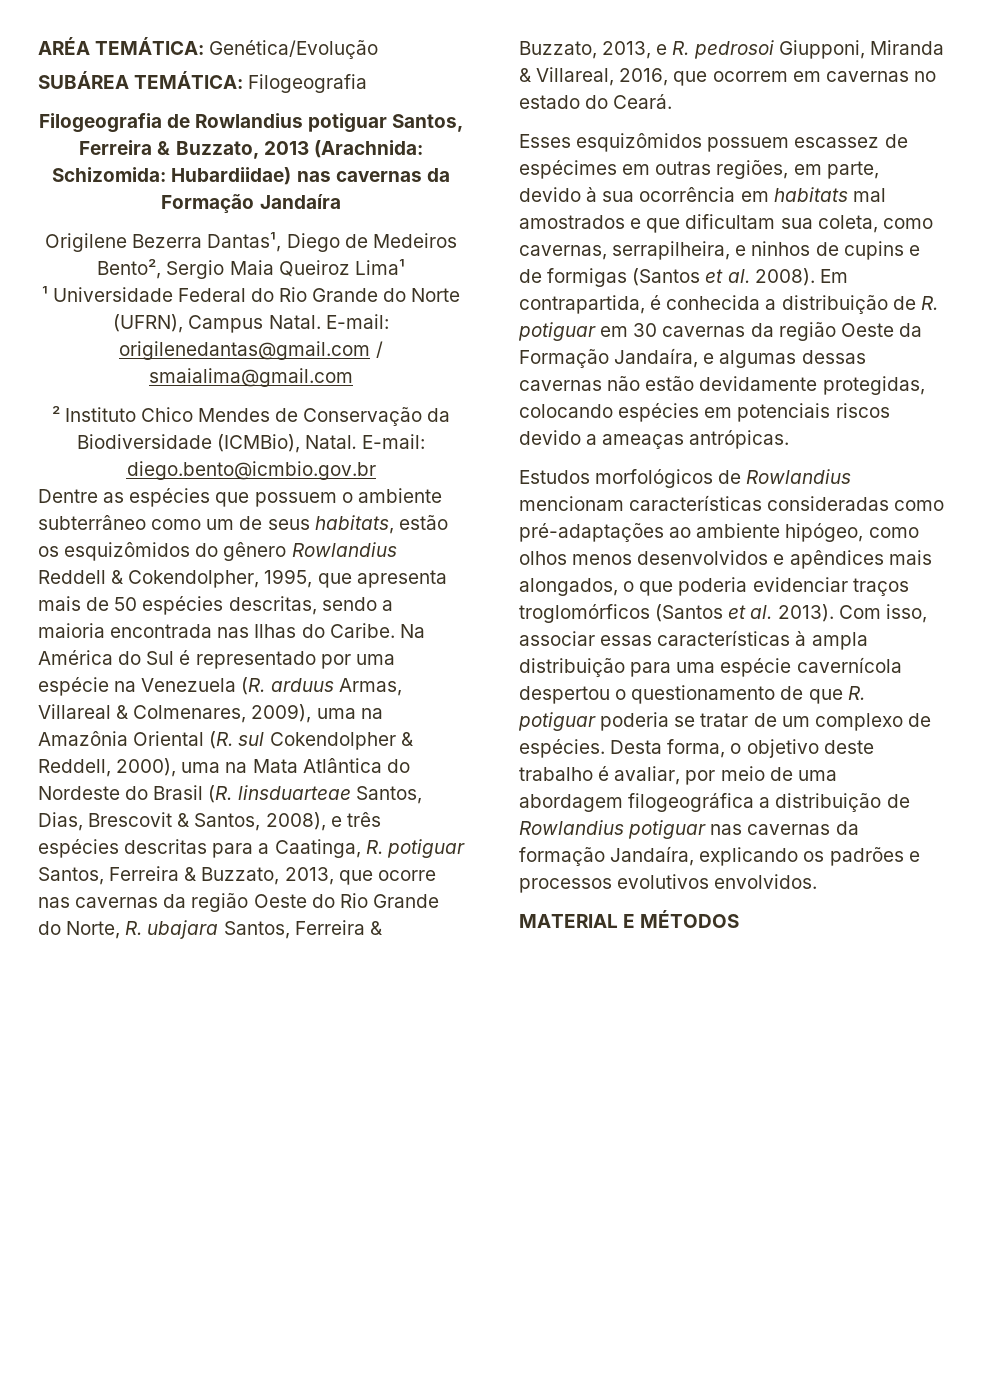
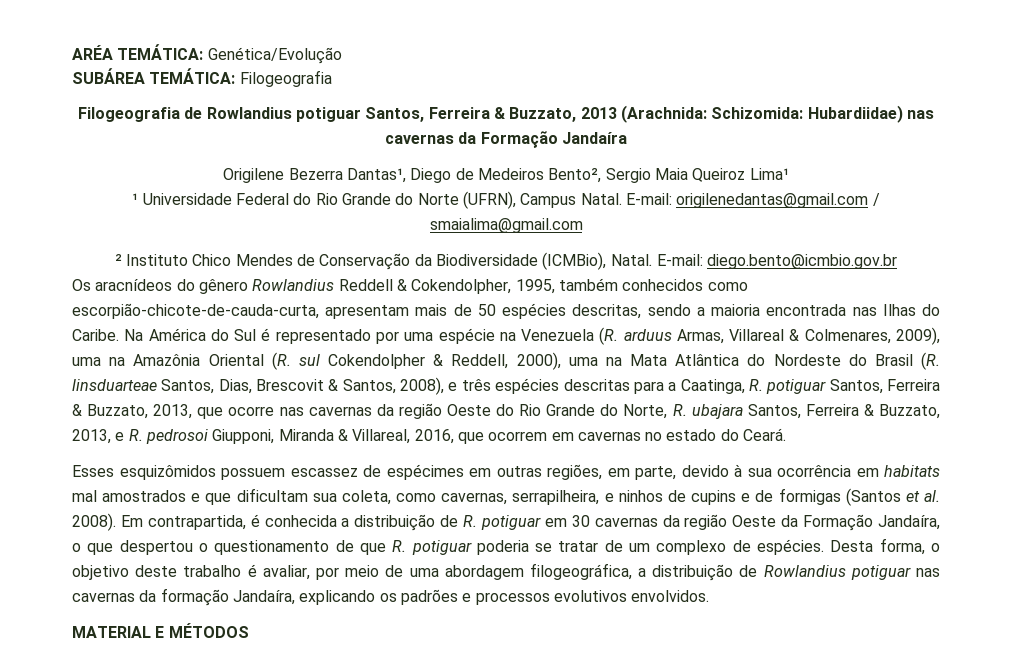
- Dentre as espécies que possuem o ambiente subterrâneo como um de seus habitats, estão os esquizômidos do gênero Rowlandius Reddell & Cokendolpher, 1995, que apresenta mais de 50 espécies descritas, sendo a maioria encontrada nas Ilhas do Caribe.
+ Os aracnídeos do gênero Rowlandius Reddell & Cokendolpher, 1995, também conhecidos como escorpião-chicote-de-cauda-curta, apresentam mais de 50 espécies descritas, sendo a maioria encontrada nas Ilhas do Caribe.
- Em contrapartida, é conhecida a distribuição de R. potiguar em 30 cavernas da região Oeste da Formação Jandaíra, e algumas dessas cavernas não estão devidamente protegidas, colocando espécies em potenciais riscos devido a ameaças antrópicas.
- Estudos morfológicos de Rowlandius mencionam características consideradas como pré-adaptações ao ambiente hipógeo, como olhos menos desenvolvidos e apêndices mais alongados, o que poderia evidenciar traços troglomórficos (Santos et al. 2013). Com isso, associar essas características à ampla distribuição para uma espécie cavernícola despertou o questionamento de que R. potiguar poderia se tratar de um complexo de espécies.
+ Em contrapartida, é conhecida a distribuição de R. potiguar em 30 cavernas da região Oeste da Formação Jandaíra, o que despertou o questionamento de que R. potiguar poderia se tratar de um complexo de espécies.
- Desta forma, o objetivo deste trabalho é avaliar, por meio de uma abordagem filogeográfica a distribuição de Rowlandius potiguar nas cavernas da formação Jandaíra, explicando os padrões e processos evolutivos envolvidos.
+ Desta forma, o objetivo deste trabalho é avaliar, por meio de uma abordagem filogeográfica, a distribuição de Rowlandius potiguar nas cavernas da formação Jandaíra, explicando os padrões e processos evolutivos envolvidos.

